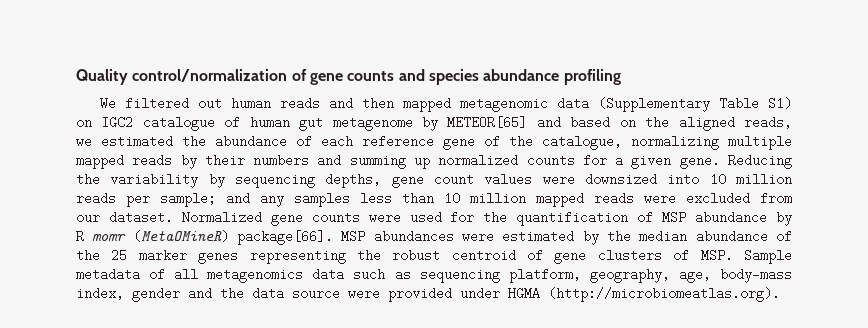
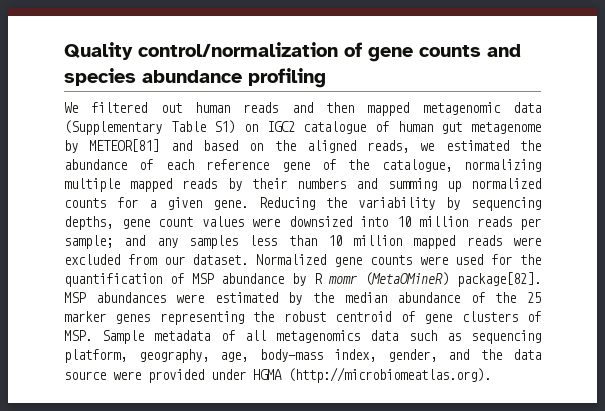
- We filtered out human reads and then mapped metagenomic data (Supplementary Table S1) on IGC2 catalogue of human gut metagenome by METEOR[65] and based on the aligned reads, we estimated the abundance of each reference gene of the catalogue, normalizing multiple mapped reads by their numbers and summing up normalized counts for a given gene.
+ We filtered out human reads and then mapped metagenomic data (Supplementary Table S1) on IGC2 catalogue of human gut metagenome by METEOR[81] and based on the aligned reads, we estimated the abundance of each reference gene of the catalogue, normalizing multiple mapped reads by their numbers and summing up normalized counts for a given gene.
- Normalized gene counts were used for the quantification of MSP abundance by R momr (MetaOMineR) package[66].
+ Normalized gene counts were used for the quantification of MSP abundance by R momr (MetaOMineR) package[82].
- MSP abundances were estimated by the median abundance of the 25 marker genes representing the robust centroid of gene clusters of MSP. Sample metadata of all metagenomics data such as sequencing platform, geography, age, body-mass index, gender and the data source were provided under HGMA (http://microbiomeatlas.org).
+ MSP abundances were estimated by the median abundance of the 25 marker genes representing the robust centroid of gene clusters of MSP. Sample metadata of all metagenomics data such as sequencing platform, geography, age, body-mass index, gender, and the data source were provided under HGMA (http://microbiomeatlas.org).

